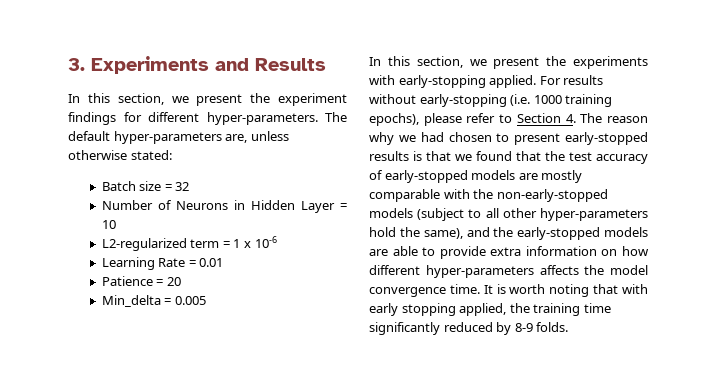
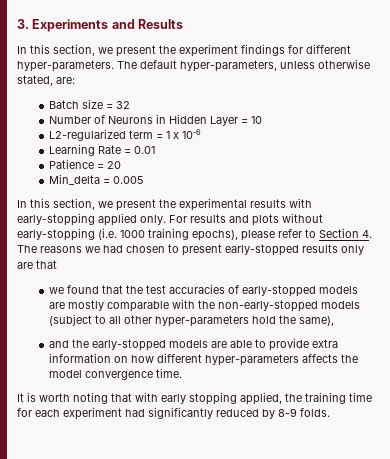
- The default hyper-parameters are, unless otherwise stated:
+ The default hyper-parameters, unless otherwise stated, are:
- In this section, we present the experiments with early-stopping applied. For results without early-stopping (i.e. 1000 training epochs), please refer to Section 4. The reason why we had chosen to present early-stopped results is that we found that the test accuracy of early-stopped models are mostly comparable with the non-early-stopped models (subject to all other hyper-parameters hold the same), and the early-stopped models are able to provide extra information on how different hyper-parameters affects the model convergence time. It is worth noting that with early stopping applied, the training time significantly reduced by 8-9 folds.
+ In this section, we present the experimental results with early-stopping applied only. For results and plots without early-stopping (i.e. 1000 training epochs), please refer to Section 4. The reasons we had chosen to present early-stopped results only are that
+ we found that the test accuracies of early-stopped models are mostly comparable with the non-early-stopped models (subject to all other hyper-parameters hold the same),
+ and the early-stopped models are able to provide extra information on how different hyper-parameters affects the model convergence time.
+ It is worth noting that with early stopping applied, the training time for each experiment had significantly reduced by 8-9 folds.

